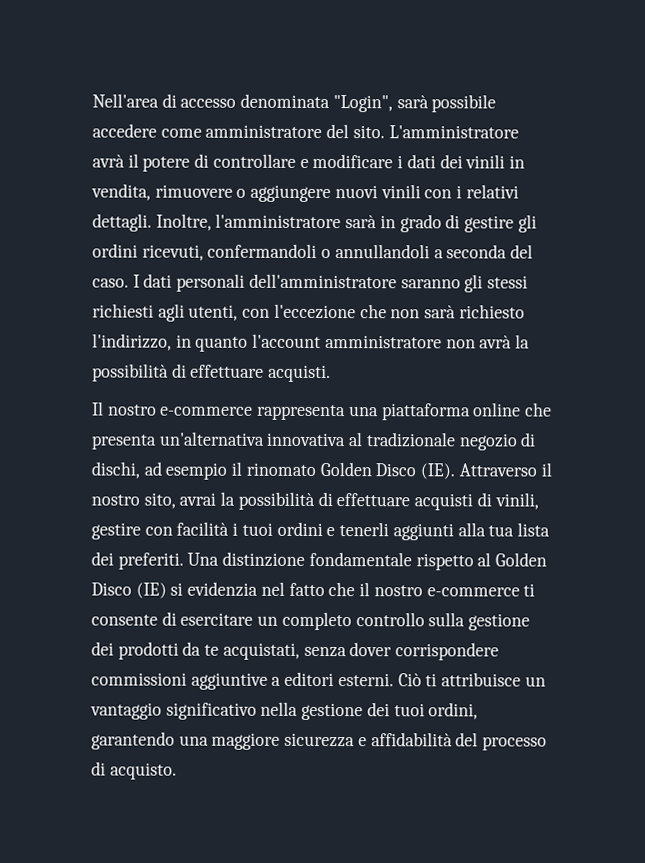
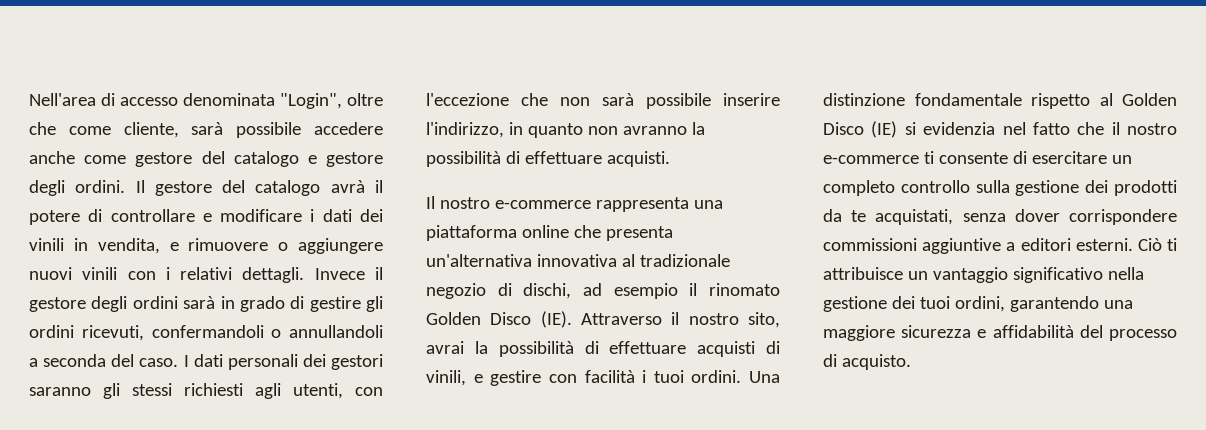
- Nell'area di accesso denominata "Login", sarà possibile accedere come amministratore del sito. L'amministratore avrà il potere di controllare e modificare i dati dei vinili in vendita, rimuovere o aggiungere nuovi vinili con i relativi dettagli.
+ Nell'area di accesso denominata "Login", oltre che come cliente, sarà possibile accedere anche come gestore del catalogo e gestore degli ordini. Il gestore del catalogo avrà il potere di controllare e modificare i dati dei vinili in vendita, e rimuovere o aggiungere nuovi vinili con i relativi dettagli.
- Inoltre, l'amministratore sarà in grado di gestire gli ordini ricevuti, confermandoli o annullandoli a seconda del caso.
+ Invece il gestore degli ordini sarà in grado di gestire gli ordini ricevuti, confermandoli o annullandoli a seconda del caso.
- I dati personali dell'amministratore saranno gli stessi richiesti agli utenti, con l'eccezione che non sarà richiesto l'indirizzo, in quanto l'account amministratore non avrà la possibilità di effettuare acquisti.
+ I dati personali dei gestori saranno gli stessi richiesti agli utenti, con l'eccezione che non sarà possibile inserire l'indirizzo, in quanto non avranno la possibilità di effettuare acquisti.
- Il nostro e-commerce rappresenta una piattaforma online che presenta un'alternativa innovativa al tradizionale negozio di dischi, ad esempio il rinomato Golden Disco (IE). Attraverso il nostro sito, avrai la possibilità di effettuare acquisti di vinili, gestire con facilità i tuoi ordini e tenerli aggiunti alla tua lista dei preferiti.
+ Il nostro e-commerce rappresenta una piattaforma online che presenta un'alternativa innovativa al tradizionale negozio di dischi, ad esempio il rinomato Golden Disco (IE). Attraverso il nostro sito, avrai la possibilità di effettuare acquisti di vinili, e gestire con facilità i tuoi ordini.

